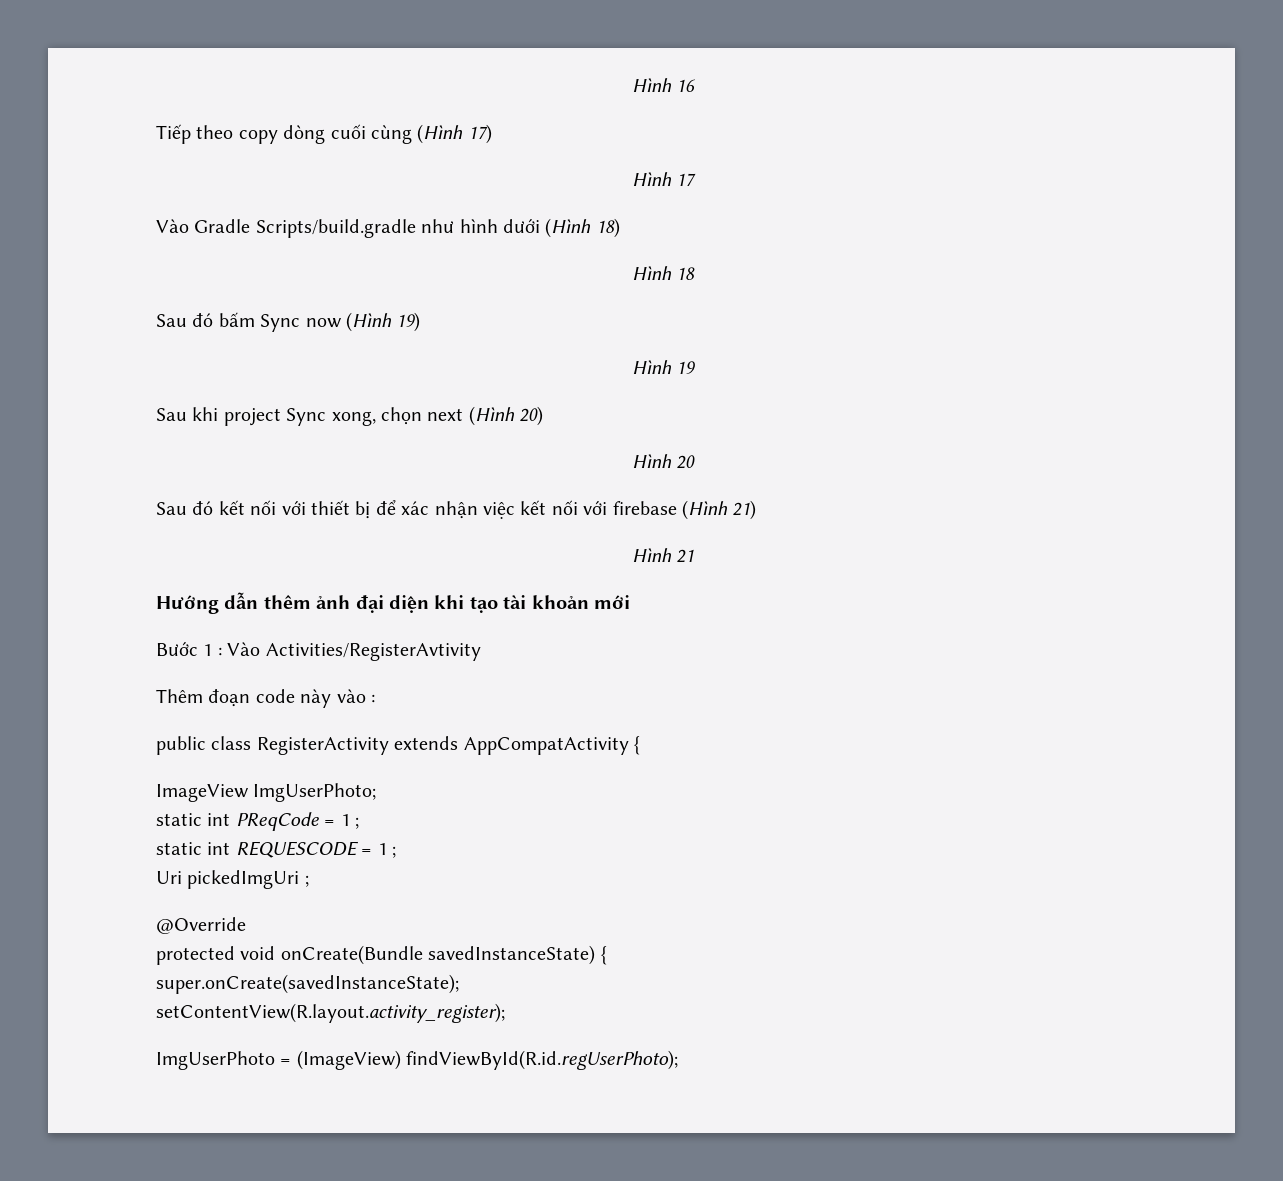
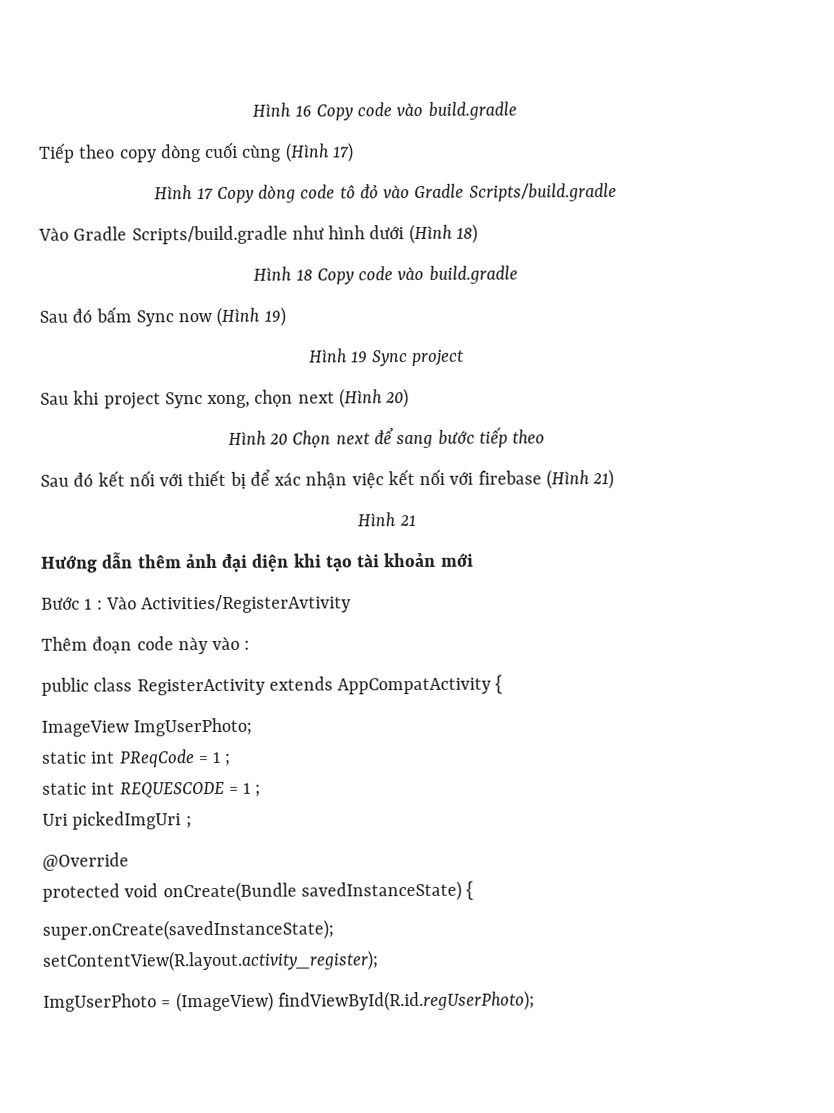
- Hình 16
+ Hình 16 Copy code vào build.gradle
- Hình 17
+ Hình 17 Copy dòng code tô đỏ vào Gradle Scripts/build.gradle
- Hình 18
+ Hình 18 Copy code vào build.gradle
- Hình 19
+ Hình 19 Sync project
- Hình 20
+ Hình 20 Chọn next để sang bước tiếp theo

